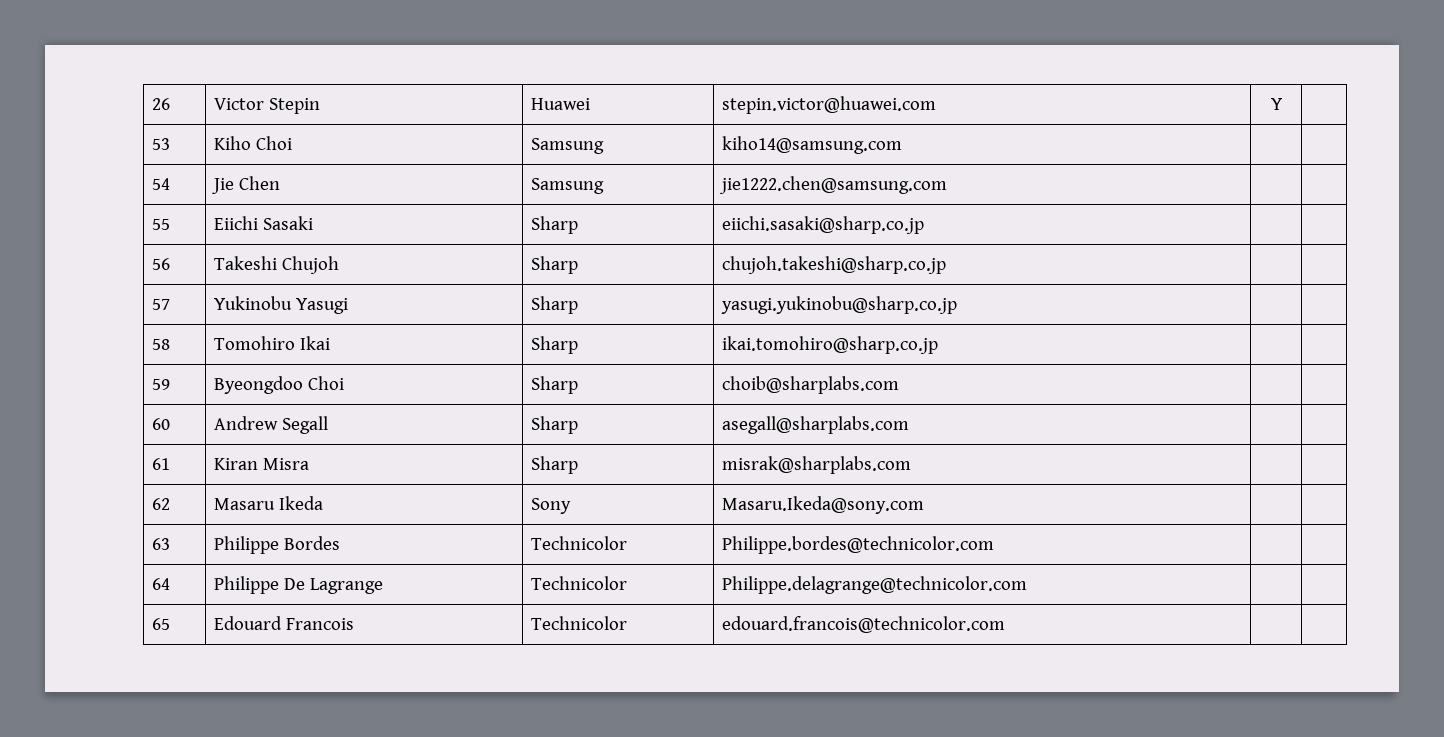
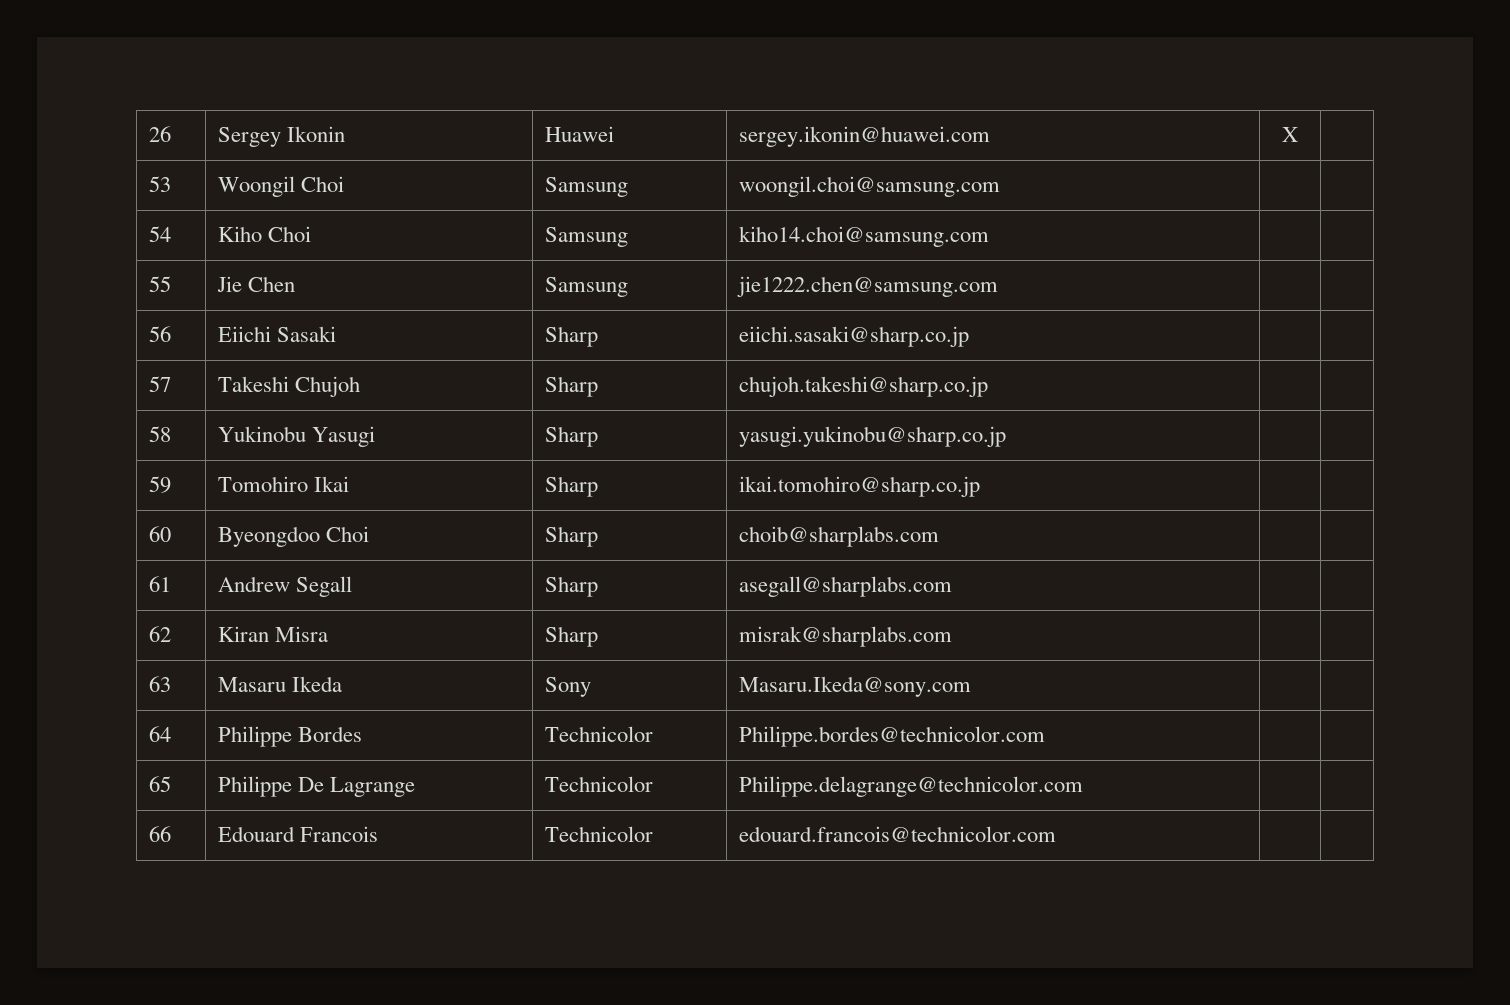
- 26 | Victor Stepin | Huawei | stepin.victor@huawei.com | Y |
+ 26 | Sergey Ikonin | Huawei | sergey.ikonin@huawei.com | X |
- 53 | Kiho Choi | Samsung | kiho14@samsung.com | |
- 54 | Jie Chen | Samsung | jie1222.chen@samsung.com | |
+ 53 | Woongil Choi | Samsung | woongil.choi@samsung.com | |
+ 54 | Kiho Choi | Samsung | kiho14.choi@samsung.com | |
+ 55 | Jie Chen | Samsung | jie1222.chen@samsung.com | |
- 55 | Eiichi Sasaki | Sharp | eiichi.sasaki@sharp.co.jp | |
+ 56 | Eiichi Sasaki | Sharp | eiichi.sasaki@sharp.co.jp | |
- 56 | Takeshi Chujoh | Sharp | chujoh.takeshi@sharp.co.jp | |
+ 57 | Takeshi Chujoh | Sharp | chujoh.takeshi@sharp.co.jp | |
- 57 | Yukinobu Yasugi | Sharp | yasugi.yukinobu@sharp.co.jp | |
+ 58 | Yukinobu Yasugi | Sharp | yasugi.yukinobu@sharp.co.jp | |
- 58 | Tomohiro Ikai | Sharp | ikai.tomohiro@sharp.co.jp | |
+ 59 | Tomohiro Ikai | Sharp | ikai.tomohiro@sharp.co.jp | |
- 59 | Byeongdoo Choi | Sharp | choib@sharplabs.com | |
+ 60 | Byeongdoo Choi | Sharp | choib@sharplabs.com | |
- 60 | Andrew Segall | Sharp | asegall@sharplabs.com | |
+ 61 | Andrew Segall | Sharp | asegall@sharplabs.com | |
- 61 | Kiran Misra | Sharp | misrak@sharplabs.com | |
+ 62 | Kiran Misra | Sharp | misrak@sharplabs.com | |
- 62 | Masaru Ikeda | Sony | Masaru.Ikeda@sony.com | |
+ 63 | Masaru Ikeda | Sony | Masaru.Ikeda@sony.com | |
- 63 | Philippe Bordes | Technicolor | Philippe.bordes@technicolor.com | |
+ 64 | Philippe Bordes | Technicolor | Philippe.bordes@technicolor.com | |
- 64 | Philippe De Lagrange | Technicolor | Philippe.delagrange@technicolor.com | |
+ 65 | Philippe De Lagrange | Technicolor | Philippe.delagrange@technicolor.com | |
- 65 | Edouard Francois | Technicolor | edouard.francois@technicolor.com | |
+ 66 | Edouard Francois | Technicolor | edouard.francois@technicolor.com | |

